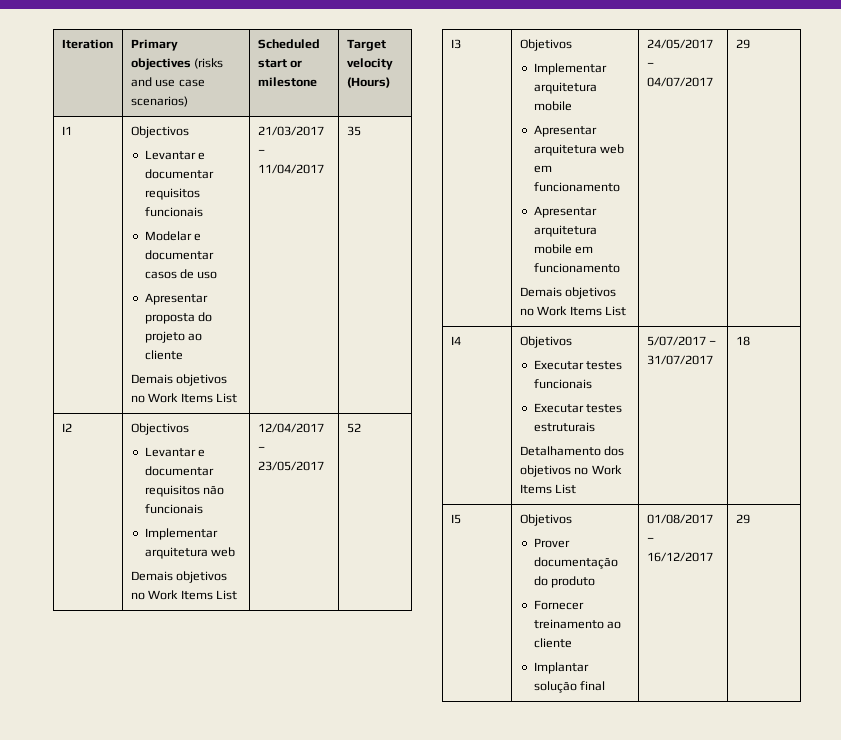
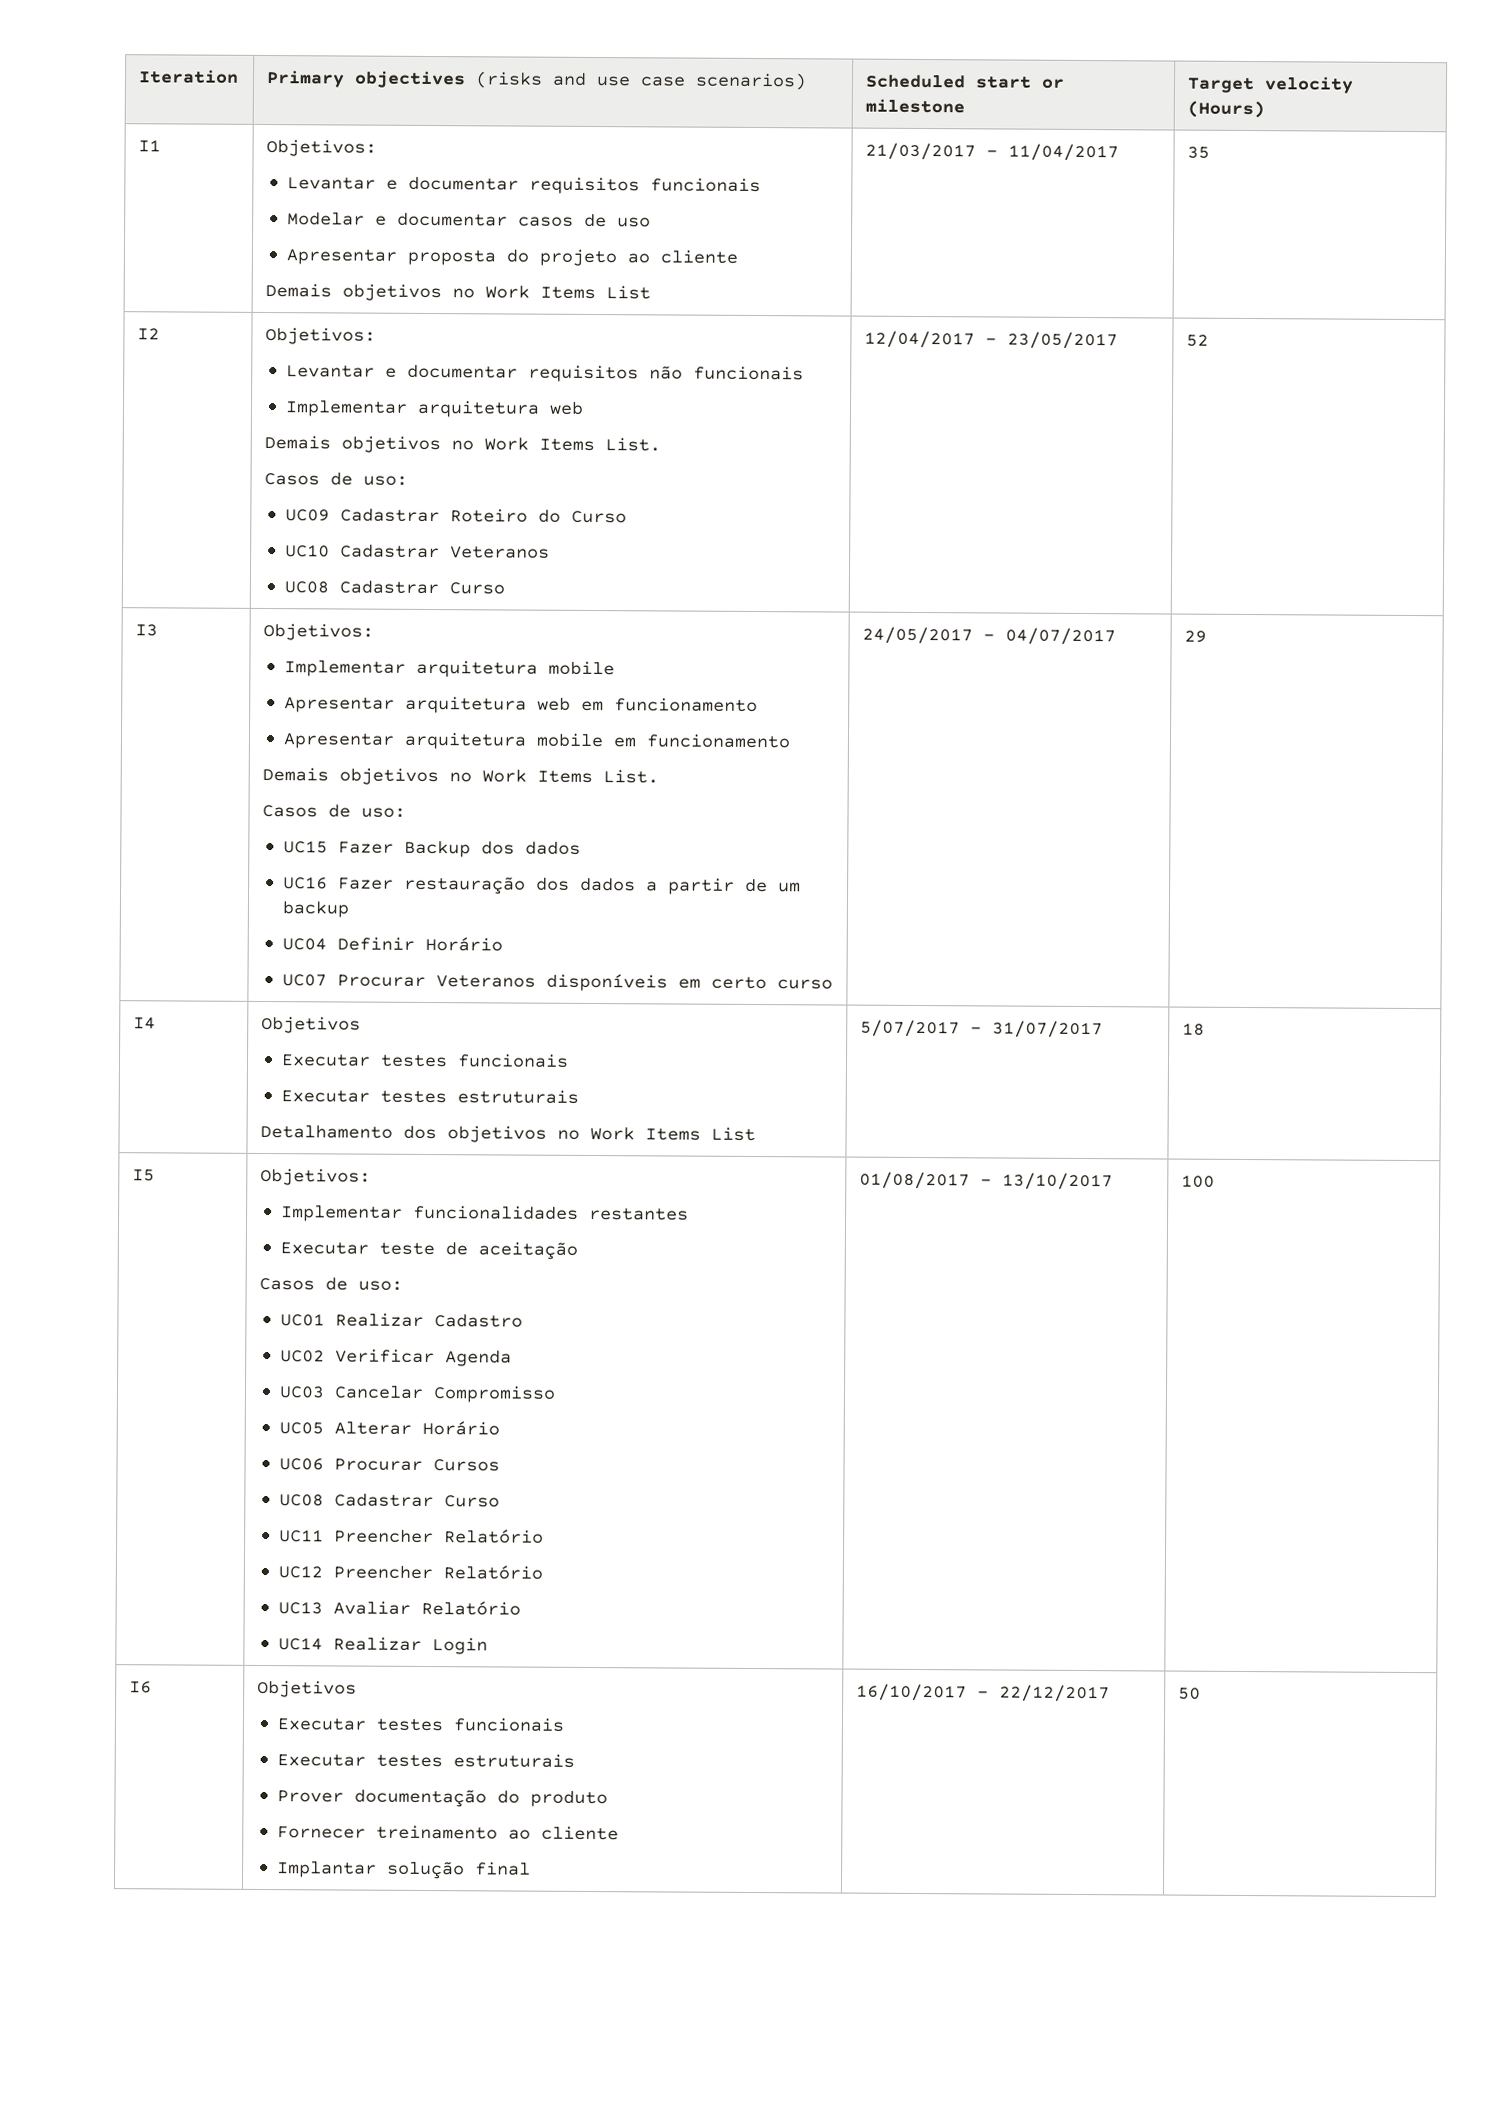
- I1 | Objectivos
+ I1 | Objetivos:
- I2 | Objectivos
+ I2 | Objetivos:
  Levantar e documentar requisitos não funcionais
  Implementar arquitetura web
- Demais objetivos no Work Items List | 12/04/2017 – 23/05/2017 | 52
+ Demais objetivos no Work Items List.
+ Casos de uso:
+ UC09 Cadastrar Roteiro do Curso
+ UC10 Cadastrar Veteranos
+ UC08 Cadastrar Curso | 12/04/2017 – 23/05/2017 | 52
- I3 | Objetivos
+ I3 | Objetivos:
  Apresentar arquitetura mobile em funcionamento
- Demais objetivos no Work Items List
+ Demais objetivos no Work Items List.
+ Casos de uso:
+ UC15 Fazer Backup dos dados
+ UC16 Fazer restauração dos dados a partir de um backup
+ UC04 Definir Horário
+ UC07 Procurar Veteranos disponíveis em certo curso
- I5 | Objetivos
+ I5 | Objetivos:
+ Implementar funcionalidades restantes
+ Executar teste de aceitação
+ Casos de uso:
+ UC01 Realizar Cadastro
+ UC02 Verificar Agenda
+ UC03 Cancelar Compromisso
+ UC05 Alterar Horário
+ UC06 Procurar Cursos
+ UC08 Cadastrar Curso
+ UC11 Preencher Relatório
+ UC12 Preencher Relatório
+ UC13 Avaliar Relatório
+ UC14 Realizar Login | 01/08/2017 – 13/10/2017 | 100
+ I6 | Objetivos
+ Executar testes funcionais
+ Executar testes estruturais
  Prover documentação do produto
  Fornecer treinamento ao cliente
- Implantar solução final | 01/08/2017 – 16/12/2017 | 29
+ Implantar solução final | 16/10/2017 – 22/12/2017 | 50

